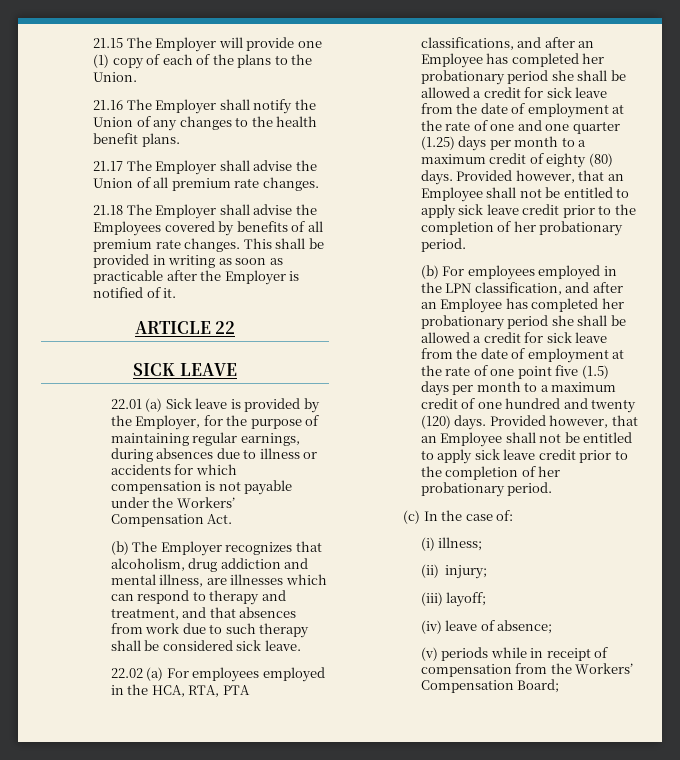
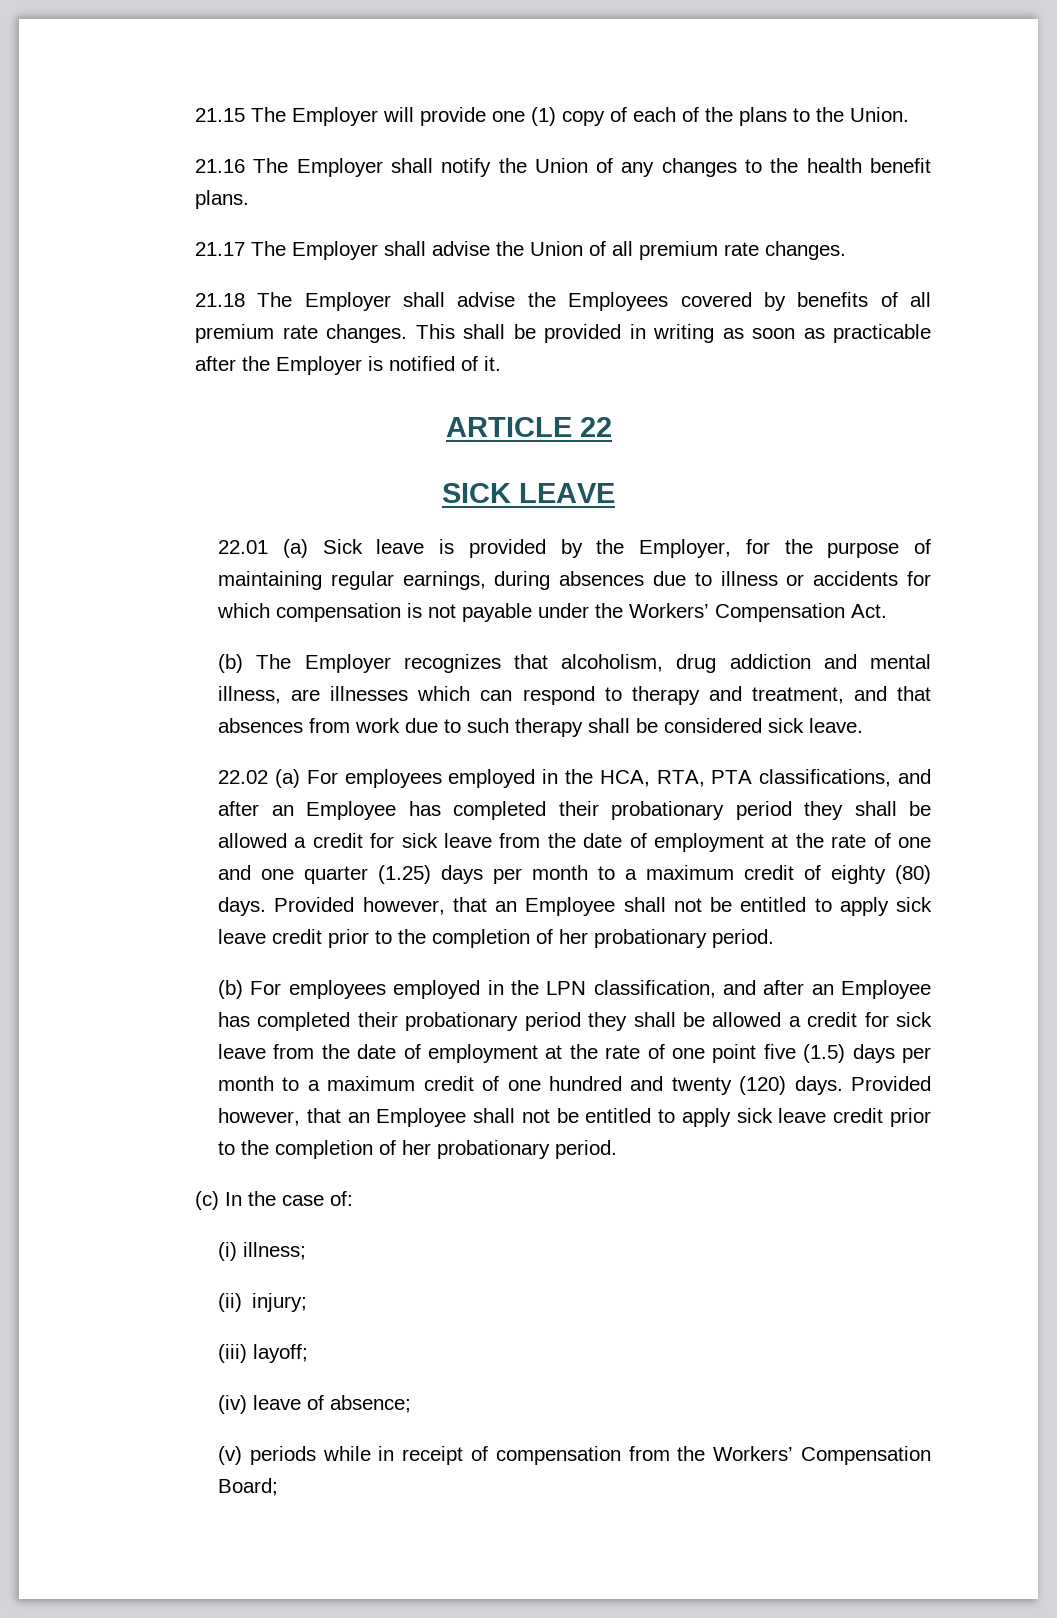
- 22.02 (a) For employees employed in the HCA, RTA, PTA classifications, and after an Employee has completed her probationary period she shall be allowed a credit for sick leave from the date of employment at the rate of one and one quarter (1.25) days per month to a maximum credit of eighty (80) days.
+ 22.02 (a) For employees employed in the HCA, RTA, PTA classifications, and after an Employee has completed their probationary period they shall be allowed a credit for sick leave from the date of employment at the rate of one and one quarter (1.25) days per month to a maximum credit of eighty (80) days.
- (b) For employees employed in the LPN classification, and after an Employee has completed her probationary period she shall be allowed a credit for sick leave from the date of employment at the rate of one point five (1.5) days per month to a maximum credit of one hundred and twenty (120) days.
+ (b) For employees employed in the LPN classification, and after an Employee has completed their probationary period they shall be allowed a credit for sick leave from the date of employment at the rate of one point five (1.5) days per month to a maximum credit of one hundred and twenty (120) days.

